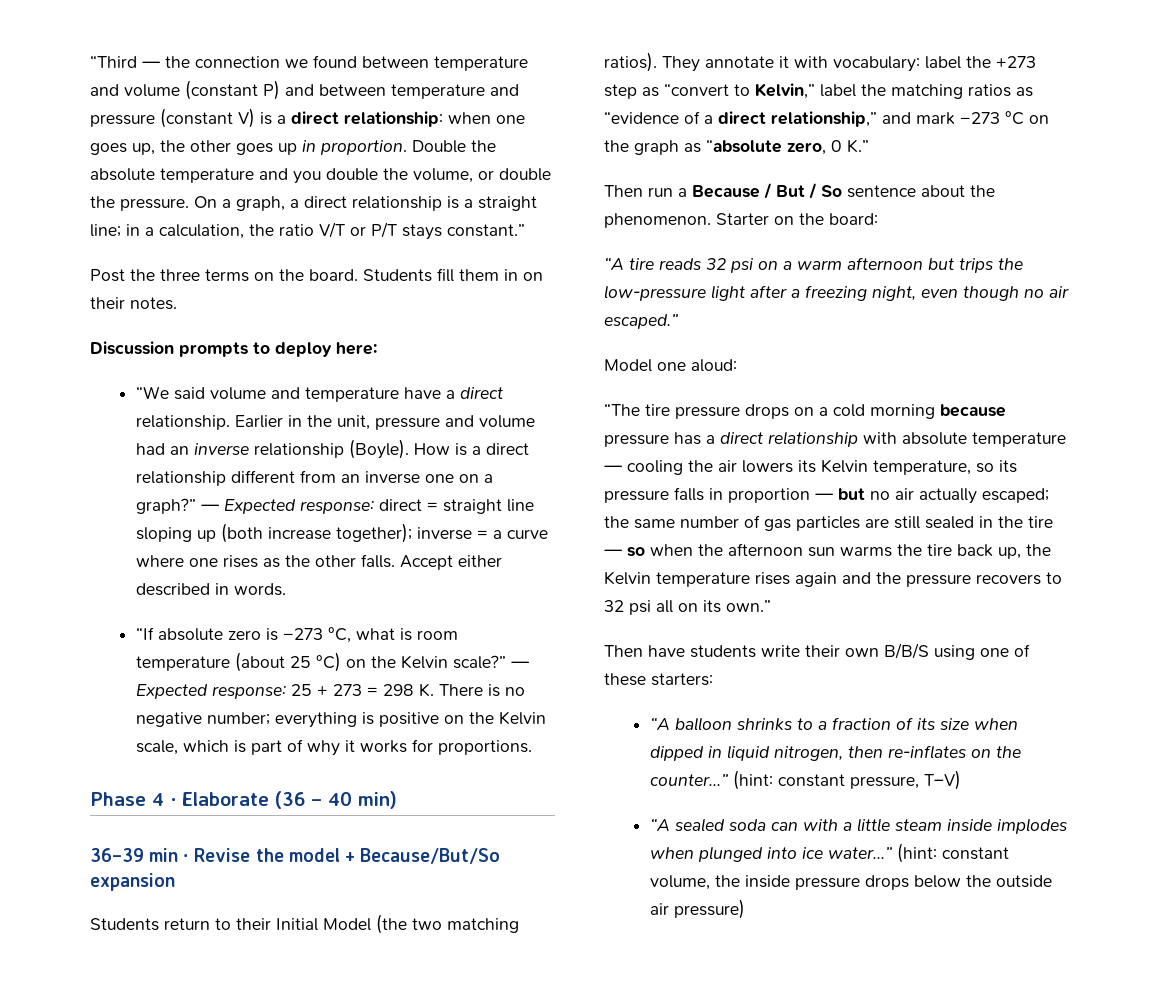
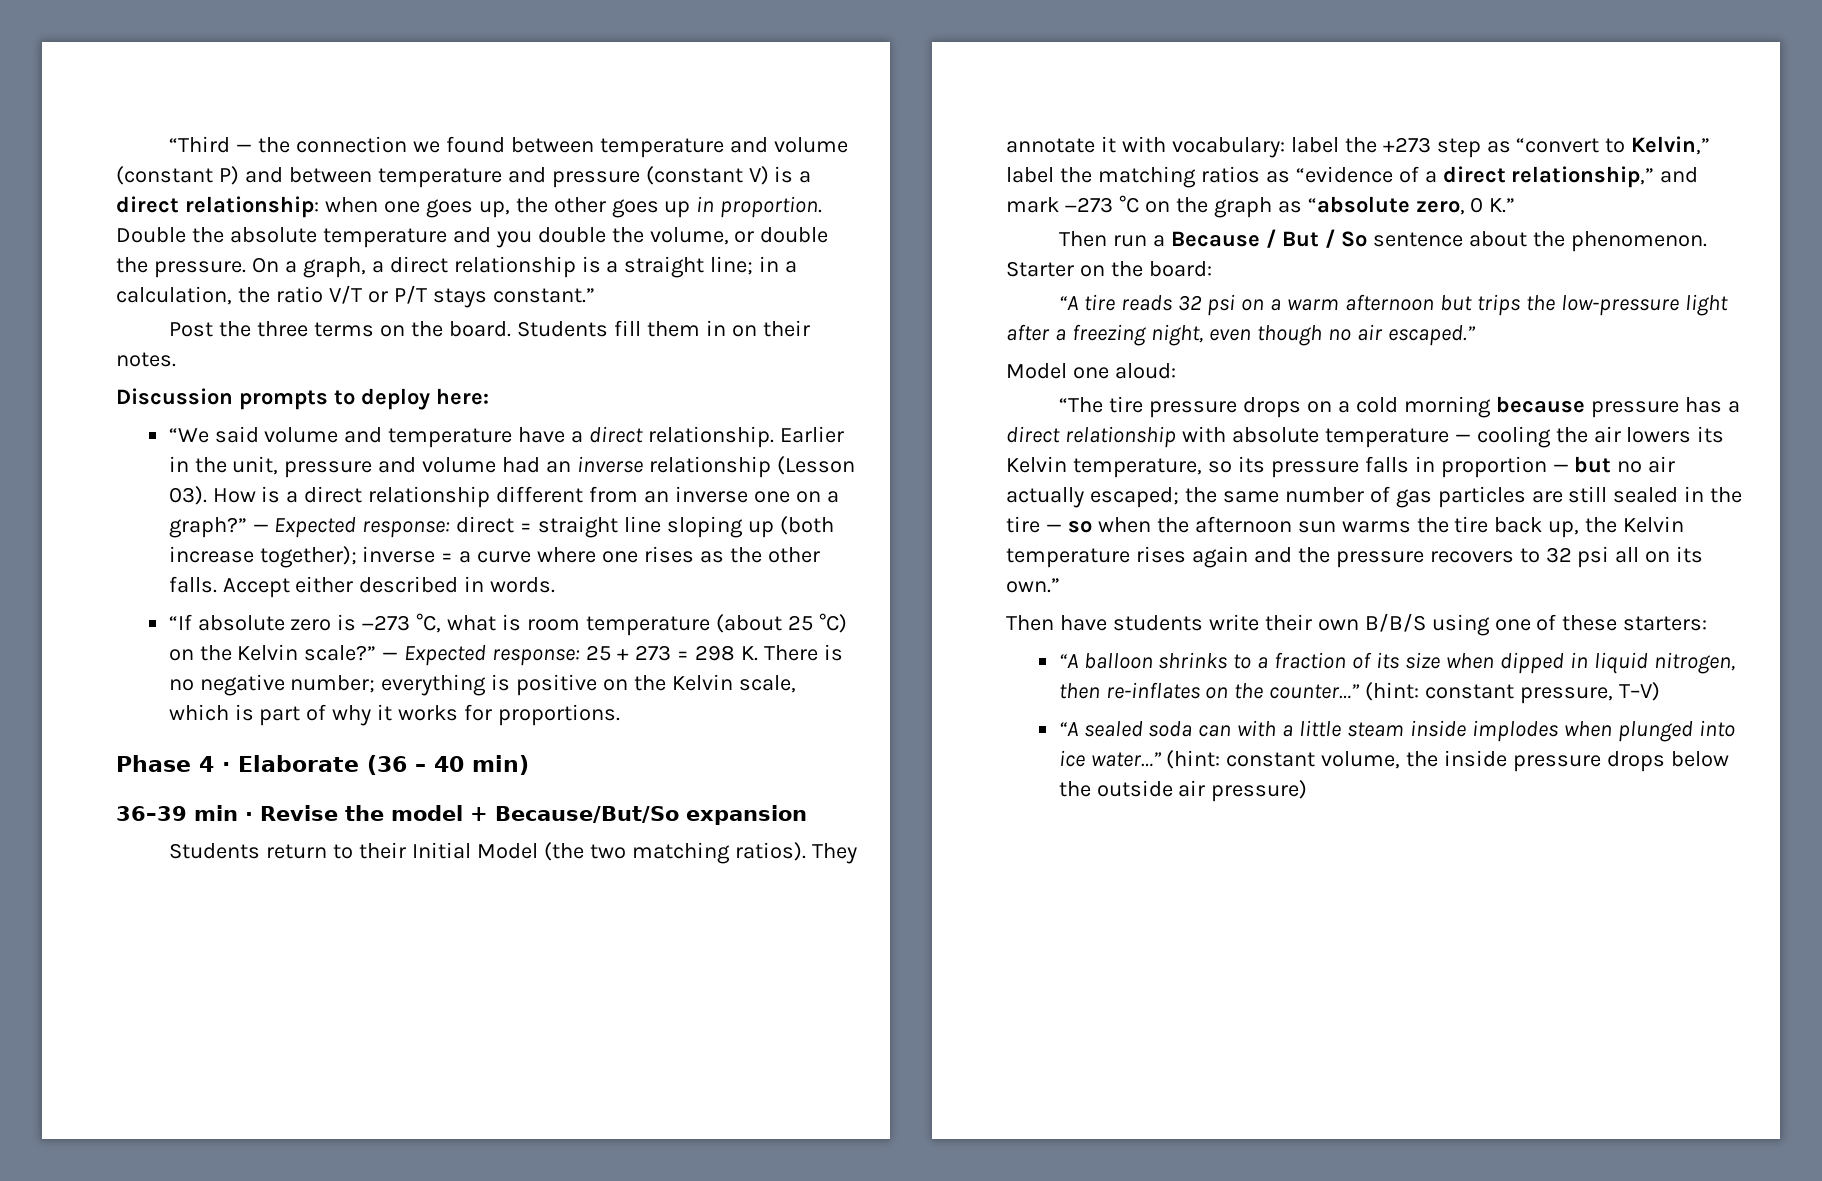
- Earlier in the unit, pressure and volume had an inverse relationship (Boyle).
+ Earlier in the unit, pressure and volume had an inverse relationship (Lesson 03).

